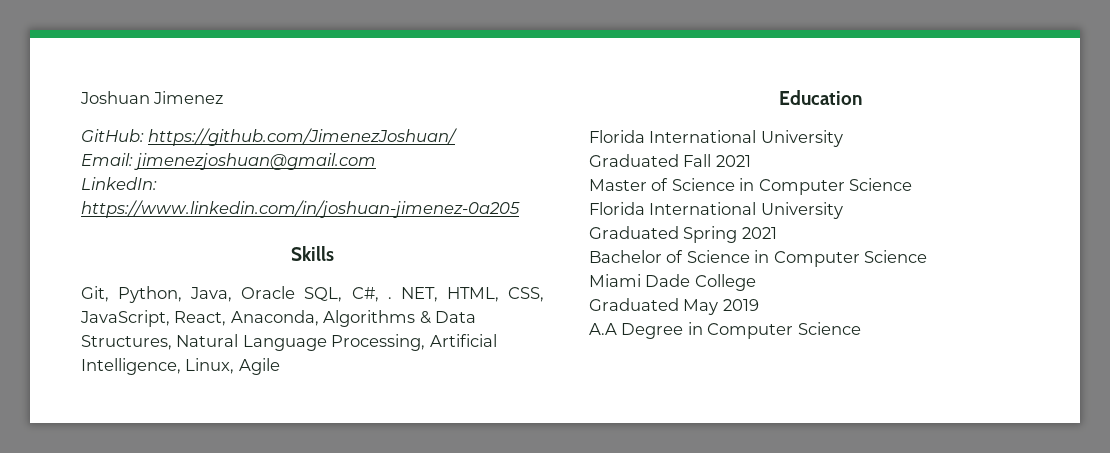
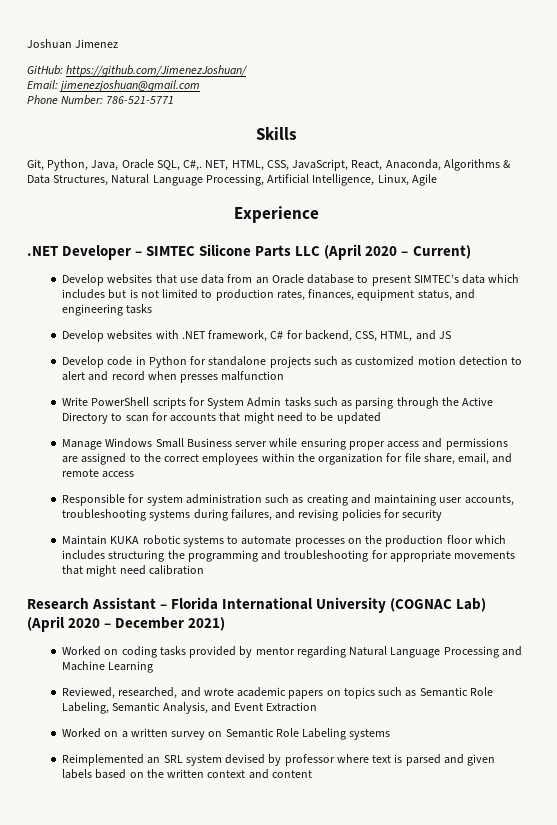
- LinkedIn: https://www.linkedin.com/in/joshuan-jimenez-0a205
+ Phone Number: 786-521-5771
- Git, Python, Java, Oracle SQL, C#, . NET, HTML, CSS, JavaScript, React, Anaconda, Algorithms & Data Structures, Natural Language Processing, Artificial Intelligence, Linux, Agile
+ Git, Python, Java, Oracle SQL, C#,. NET, HTML, CSS, JavaScript, React, Anaconda, Algorithms & Data Structures, Natural Language Processing, Artificial Intelligence, Linux, Agile
- Education
- Florida International University
- Graduated Fall 2021
- Master of Science in Computer Science
- Florida International University
- Graduated Spring 2021
- Bachelor of Science in Computer Science
- Miami Dade College
- Graduated May 2019
- A.A Degree in Computer Science
+ Experience
+ .NET Developer – SIMTEC Silicone Parts LLC (April 2020 – Current)
+ Develop websites that use data from an Oracle database to present SIMTEC’s data which includes but is not limited to production rates, finances, equipment status, and engineering tasks
+ Develop websites with .NET framework, C# for backend, CSS, HTML, and JS
+ Develop code in Python for standalone projects such as customized motion detection to alert and record when presses malfunction
+ Write PowerShell scripts for System Admin tasks such as parsing through the Active Directory to scan for accounts that might need to be updated
+ Manage Windows Small Business server while ensuring proper access and permissions are assigned to the correct employees within the organization for file share, email, and remote access
+ Responsible for system administration such as creating and maintaining user accounts, troubleshooting systems during failures, and revising policies for security
+ Maintain KUKA robotic systems to automate processes on the production floor which includes structuring the programming and troubleshooting for appropriate movements that might need calibration
+ Research Assistant – Florida International University (COGNAC Lab) (April 2020 – December 2021)
+ Worked on coding tasks provided by mentor regarding Natural Language Processing and Machine Learning
+ Reviewed, researched, and wrote academic papers on topics such as Semantic Role Labeling, Semantic Analysis, and Event Extraction
+ Worked on a written survey on Semantic Role Labeling systems
+ Reimplemented an SRL system devised by professor where text is parsed and given labels based on the written context and content

